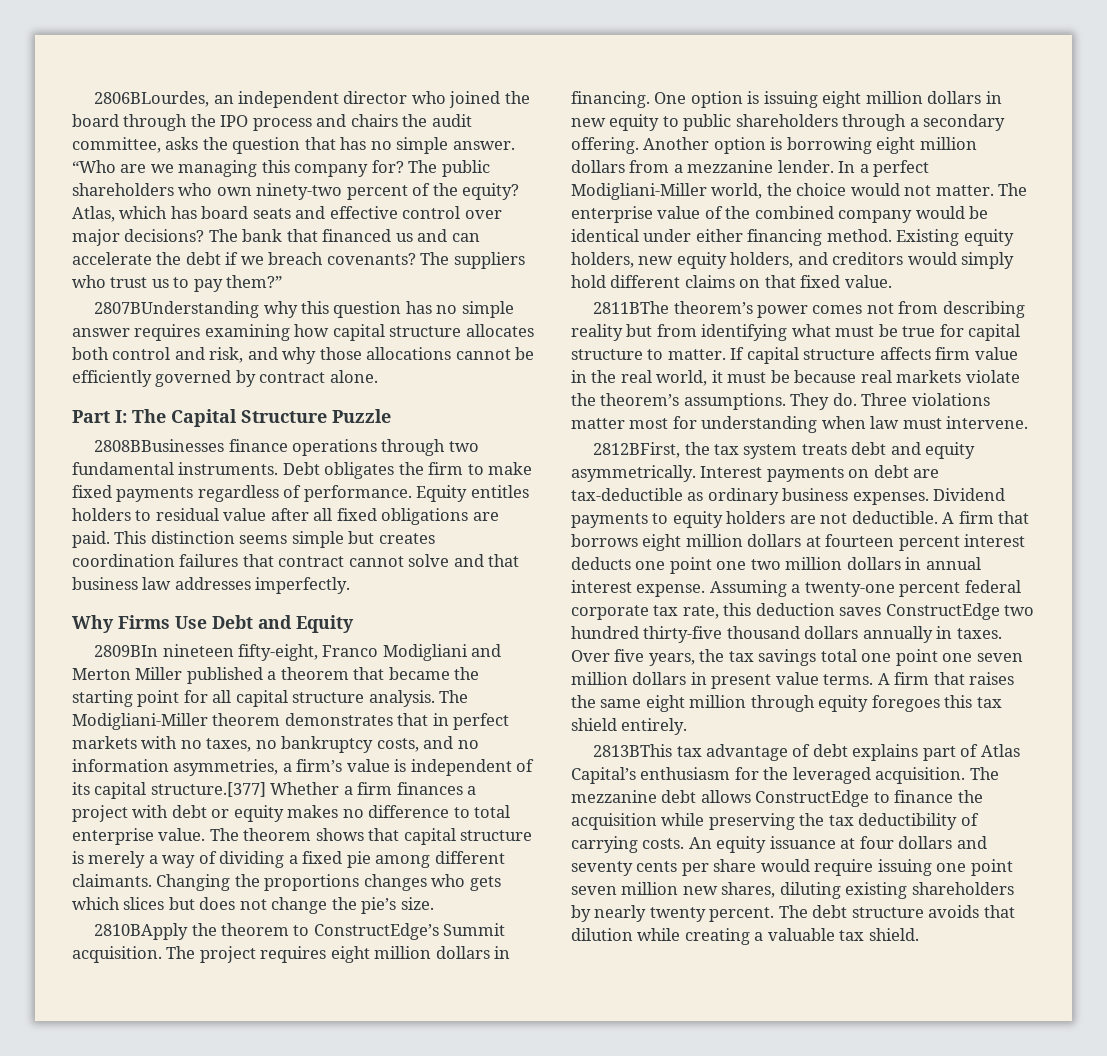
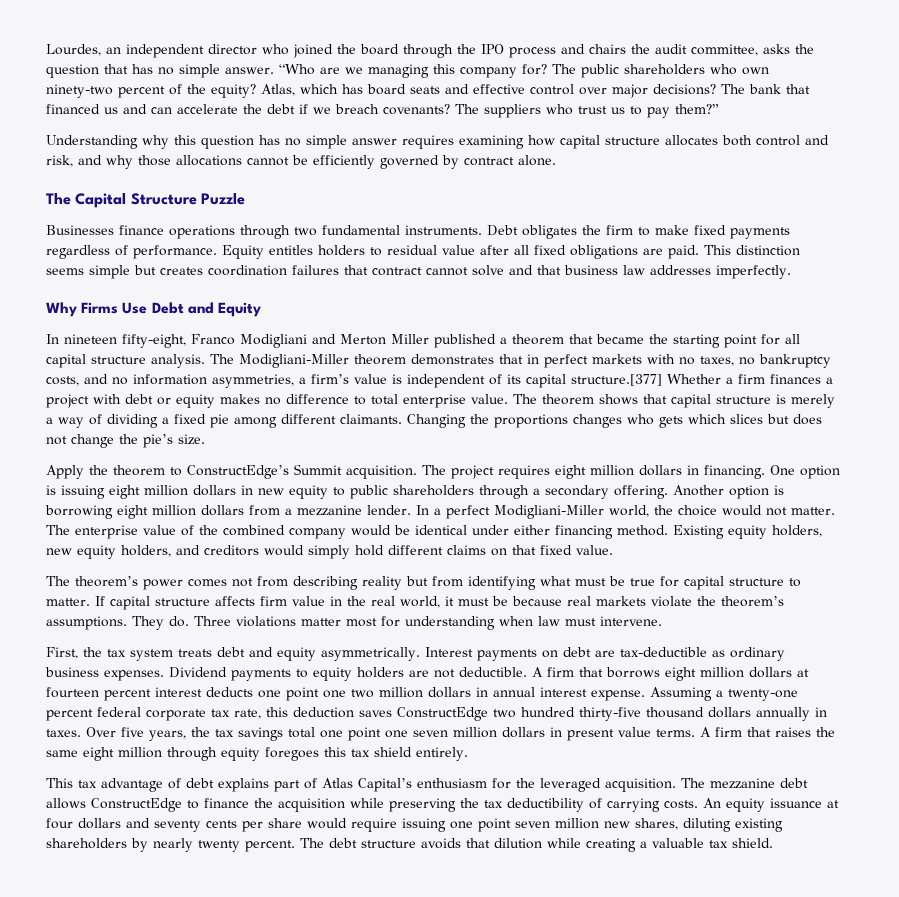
- 2806BLourdes, an independent director who joined the board through the IPO process and chairs the audit committee, asks the question that has no simple answer.
+ Lourdes, an independent director who joined the board through the IPO process and chairs the audit committee, asks the question that has no simple answer.
- 2807BUnderstanding why this question has no simple answer requires examining how capital structure allocates both control and risk, and why those allocations cannot be efficiently governed by contract alone.
+ Understanding why this question has no simple answer requires examining how capital structure allocates both control and risk, and why those allocations cannot be efficiently governed by contract alone.
- Part I: The Capital Structure Puzzle
+ The Capital Structure Puzzle
- 2808BBusinesses finance operations through two fundamental instruments.
+ Businesses finance operations through two fundamental instruments.
- 2809BIn nineteen fifty-eight, Franco Modigliani and Merton Miller published a theorem that became the starting point for all capital structure analysis.
+ In nineteen fifty-eight, Franco Modigliani and Merton Miller published a theorem that became the starting point for all capital structure analysis.
- 2810BApply the theorem to ConstructEdge’s Summit acquisition.
+ Apply the theorem to ConstructEdge’s Summit acquisition.
- 2811BThe theorem’s power comes not from describing reality but from identifying what must be true for capital structure to matter.
+ The theorem’s power comes not from describing reality but from identifying what must be true for capital structure to matter.
- 2812BFirst, the tax system treats debt and equity asymmetrically.
+ First, the tax system treats debt and equity asymmetrically.
- 2813BThis tax advantage of debt explains part of Atlas Capital’s enthusiasm for the leveraged acquisition.
+ This tax advantage of debt explains part of Atlas Capital’s enthusiasm for the leveraged acquisition.

